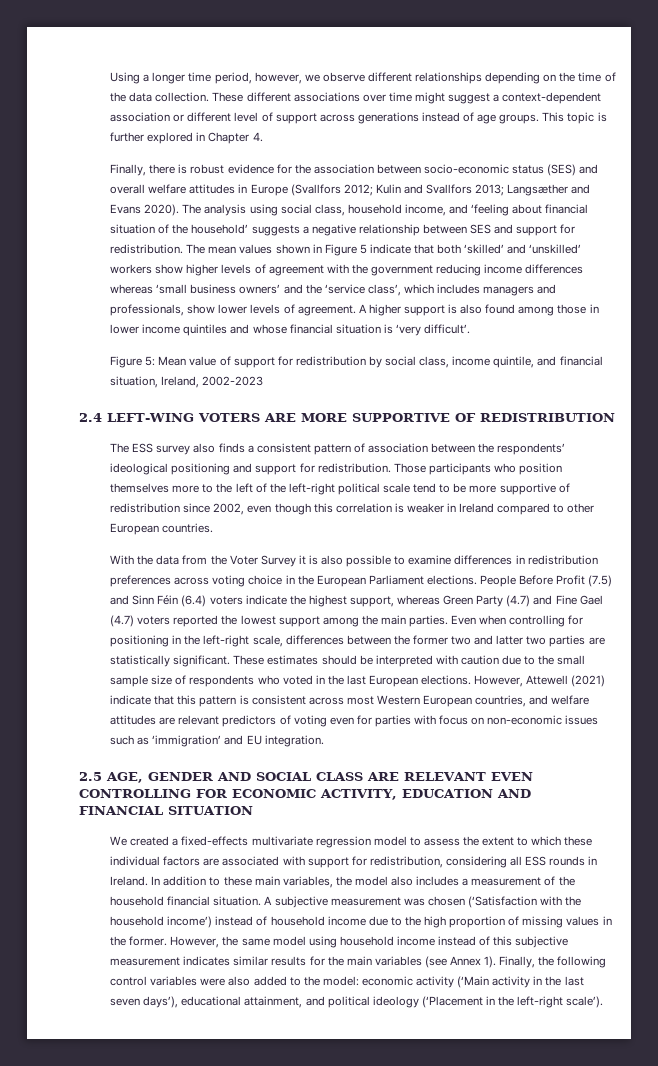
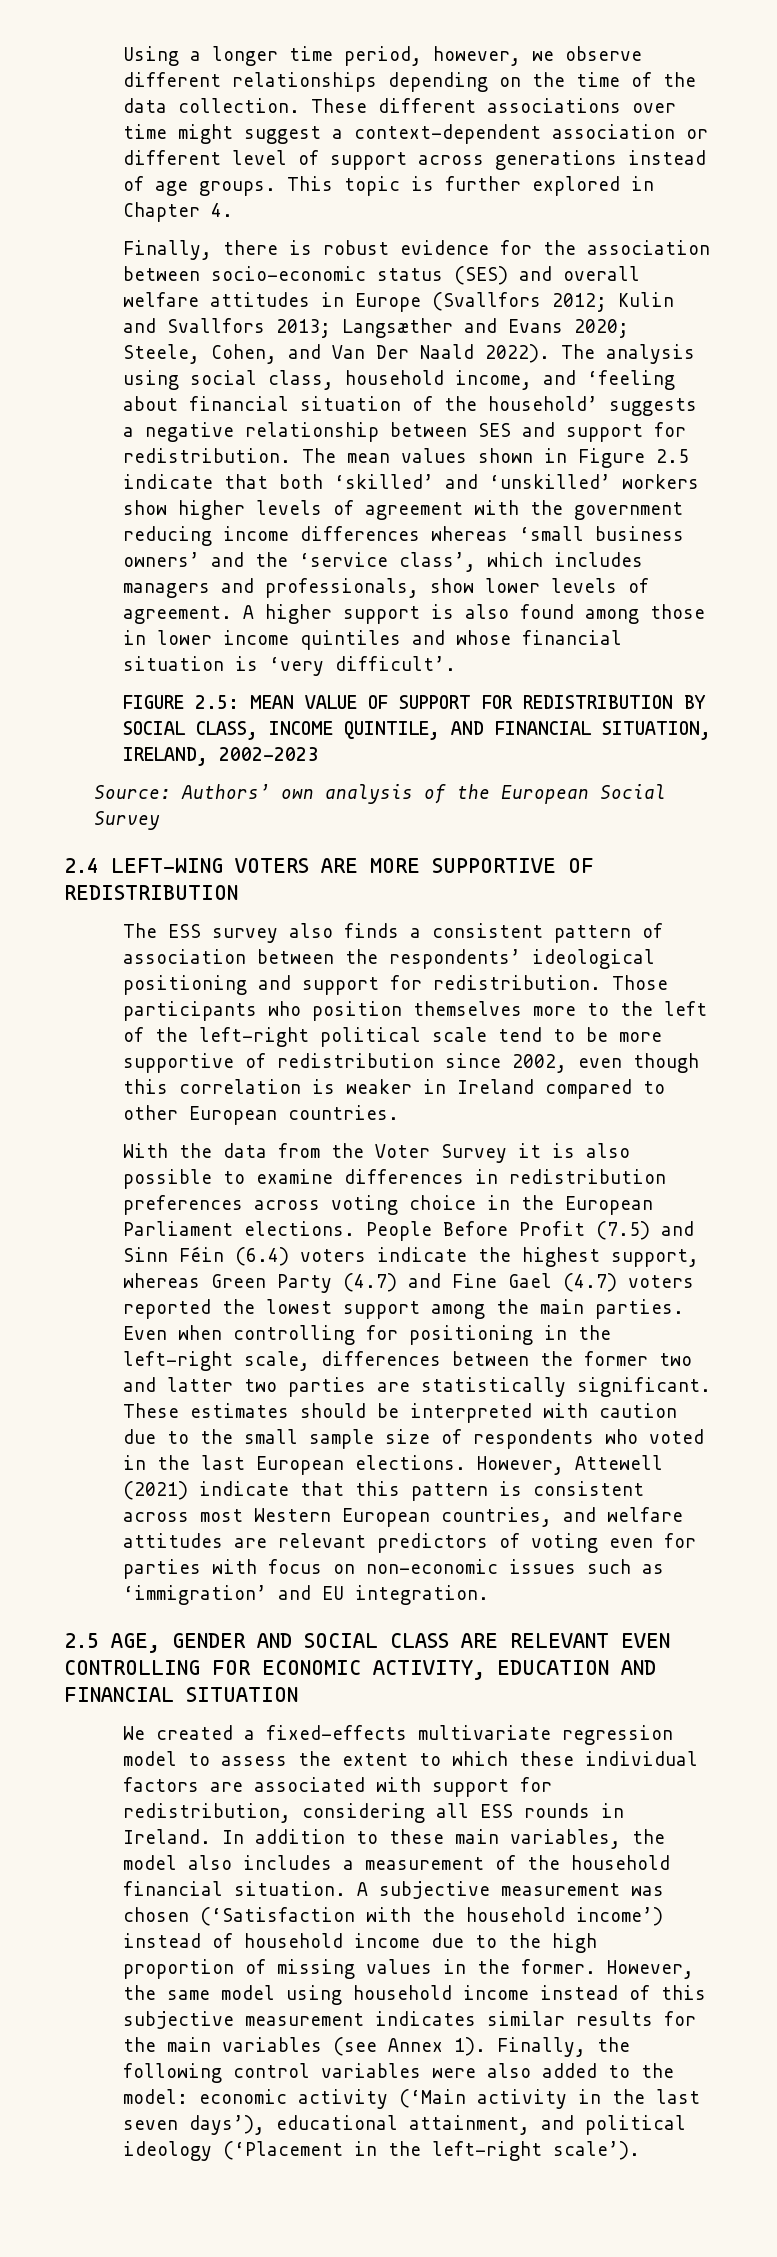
- Finally, there is robust evidence for the association between socio-economic status (SES) and overall welfare attitudes in Europe (Svallfors 2012; Kulin and Svallfors 2013; Langsæther and Evans 2020).
+ Finally, there is robust evidence for the association between socio-economic status (SES) and overall welfare attitudes in Europe (Svallfors 2012; Kulin and Svallfors 2013; Langsæther and Evans 2020; Steele, Cohen, and Van Der Naald 2022).
- The mean values shown in Figure 5 indicate that both ‘skilled’ and ‘unskilled’ workers show higher levels of agreement with the government reducing income differences whereas ‘small business owners’ and the ‘service class’, which includes managers and professionals, show lower levels of agreement.
+ The mean values shown in Figure 2.5 indicate that both ‘skilled’ and ‘unskilled’ workers show higher levels of agreement with the government reducing income differences whereas ‘small business owners’ and the ‘service class’, which includes managers and professionals, show lower levels of agreement.
- Figure 5: Mean value of support for redistribution by social class, income quintile, and financial situation, Ireland, 2002-2023
+ FIGURE 2.5: MEAN VALUE OF SUPPORT FOR REDISTRIBUTION BY SOCIAL CLASS, INCOME QUINTILE, AND FINANCIAL SITUATION, IRELAND, 2002-2023
+ Source: Authors’ own analysis of the European Social Survey

